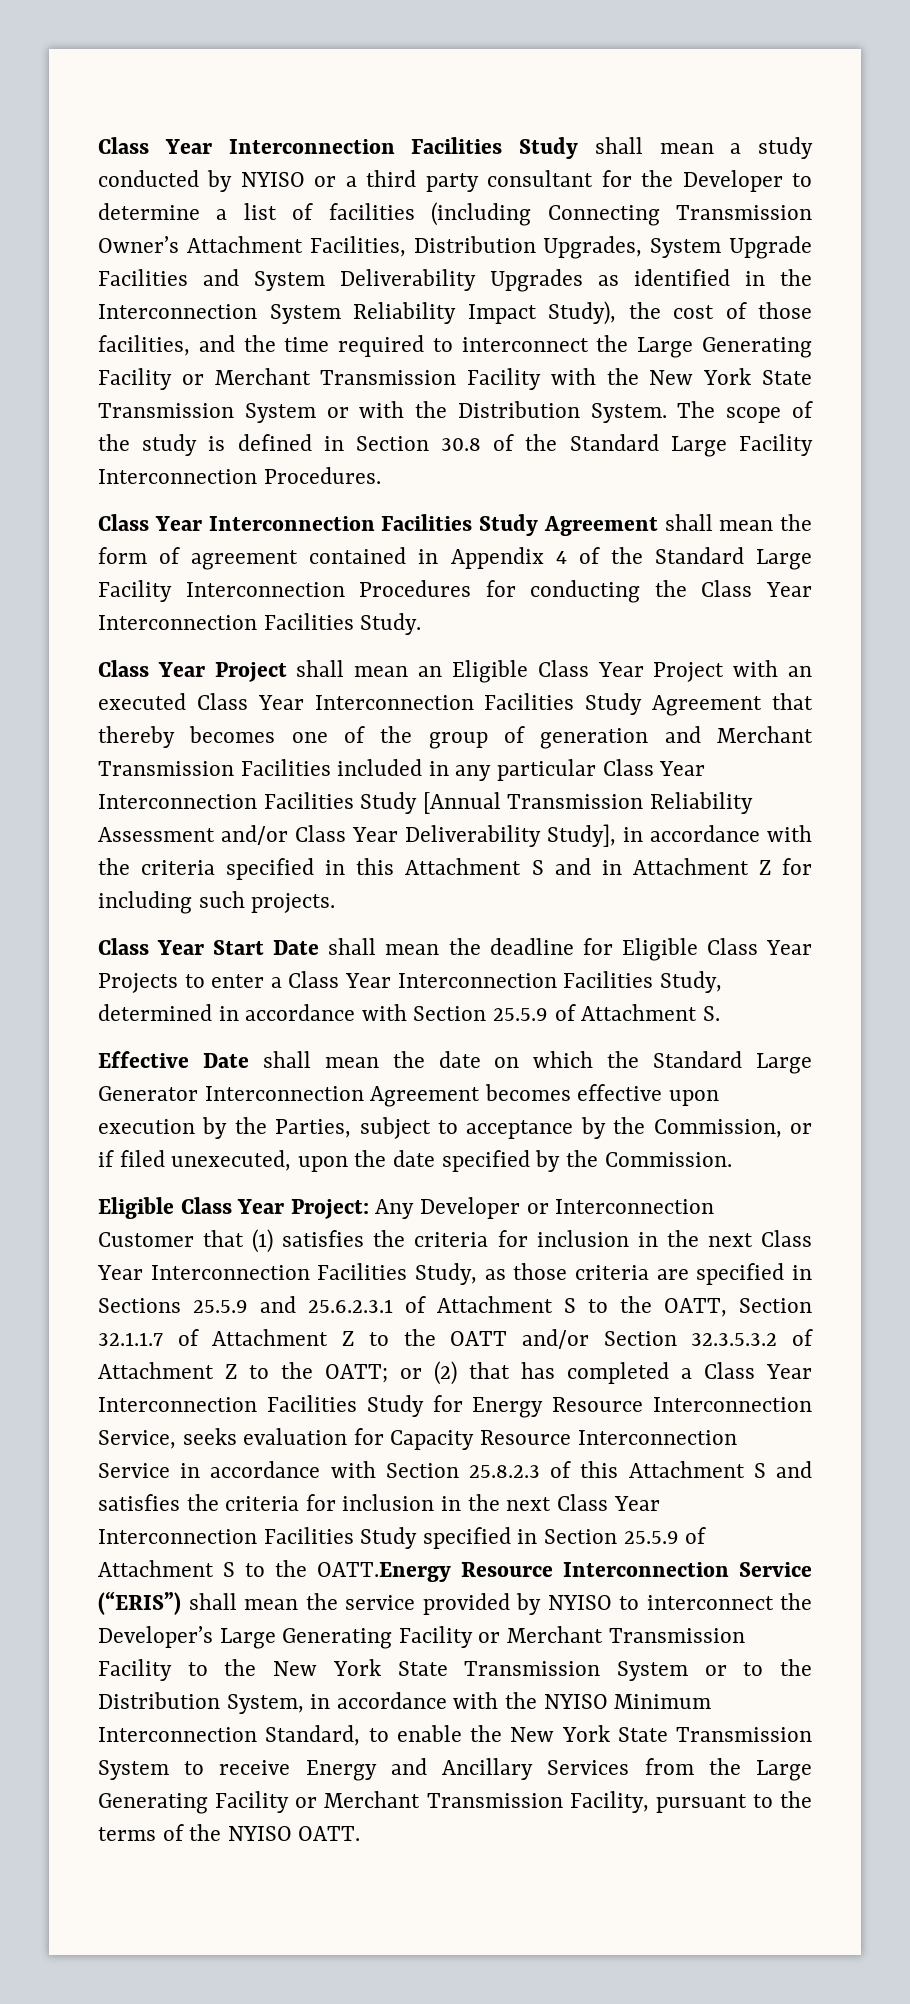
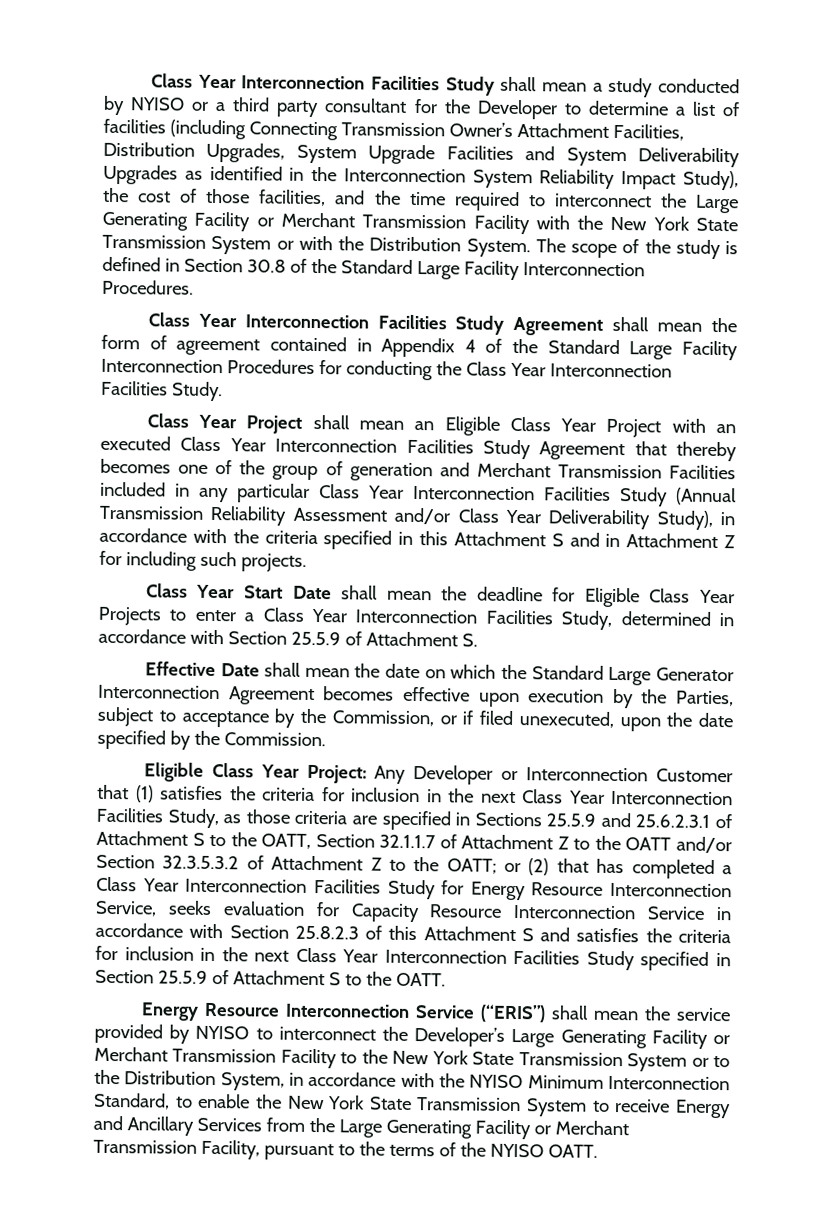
- Class Year Project shall mean an Eligible Class Year Project with an executed Class Year Interconnection Facilities Study Agreement that thereby becomes one of the group of generation and Merchant Transmission Facilities included in any particular Class Year Interconnection Facilities Study [Annual Transmission Reliability Assessment and/or Class Year Deliverability Study], in accordance with the criteria specified in this Attachment S and in Attachment Z for including such projects.
+ Class Year Project shall mean an Eligible Class Year Project with an executed Class Year Interconnection Facilities Study Agreement that thereby becomes one of the group of generation and Merchant Transmission Facilities included in any particular Class Year Interconnection Facilities Study (Annual Transmission Reliability Assessment and/or Class Year Deliverability Study), in accordance with the criteria specified in this Attachment S and in Attachment Z for including such projects.
- or (2) that has completed a Class Year Interconnection Facilities Study for Energy Resource Interconnection Service, seeks evaluation for Capacity Resource Interconnection Service in accordance with Section 25.8.2.3 of this Attachment S and satisfies the criteria for inclusion in the next Class Year Interconnection Facilities Study specified in Section 25.5.9 of Attachment S to the OATT.Energy Resource Interconnection Service (“ERIS”) shall mean the service provided by NYISO to interconnect the Developer’s Large Generating Facility or Merchant Transmission Facility to the New York State Transmission System or to the Distribution System, in accordance with the NYISO Minimum Interconnection Standard, to enable the New York State Transmission System to receive Energy and Ancillary Services from the Large Generating Facility or Merchant Transmission Facility, pursuant to the terms of the NYISO OATT.
+ or (2) that has completed a Class Year Interconnection Facilities Study for Energy Resource Interconnection Service, seeks evaluation for Capacity Resource Interconnection Service in accordance with Section 25.8.2.3 of this Attachment S and satisfies the criteria for inclusion in the next Class Year Interconnection Facilities Study specified in Section 25.5.9 of Attachment S to the OATT.
+ Energy Resource Interconnection Service (“ERIS”) shall mean the service provided by NYISO to interconnect the Developer’s Large Generating Facility or Merchant Transmission Facility to the New York State Transmission System or to the Distribution System, in accordance with the NYISO Minimum Interconnection Standard, to enable the New York State Transmission System to receive Energy and Ancillary Services from the Large Generating Facility or Merchant Transmission Facility, pursuant to the terms of the NYISO OATT.

